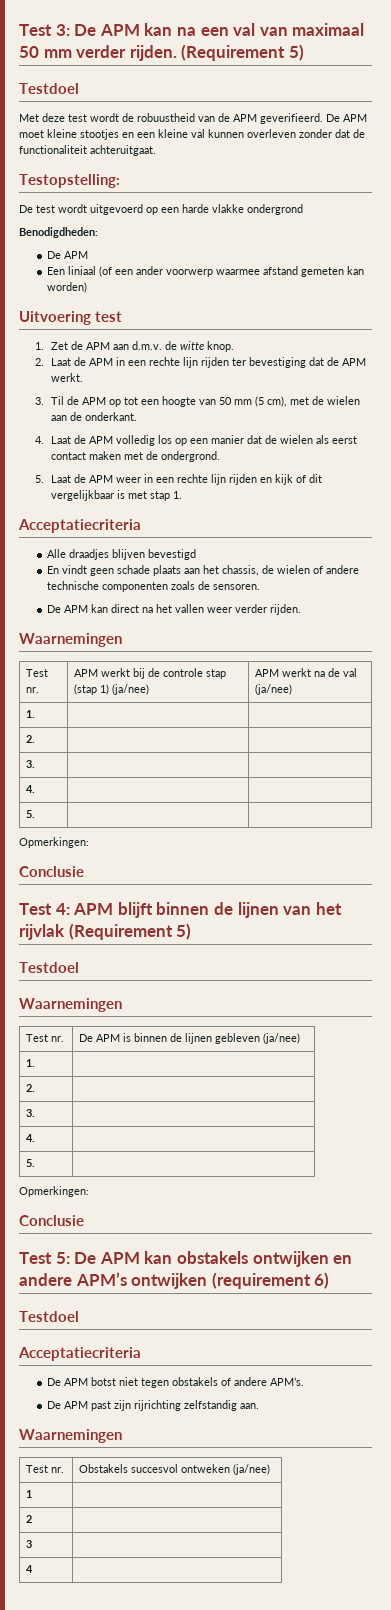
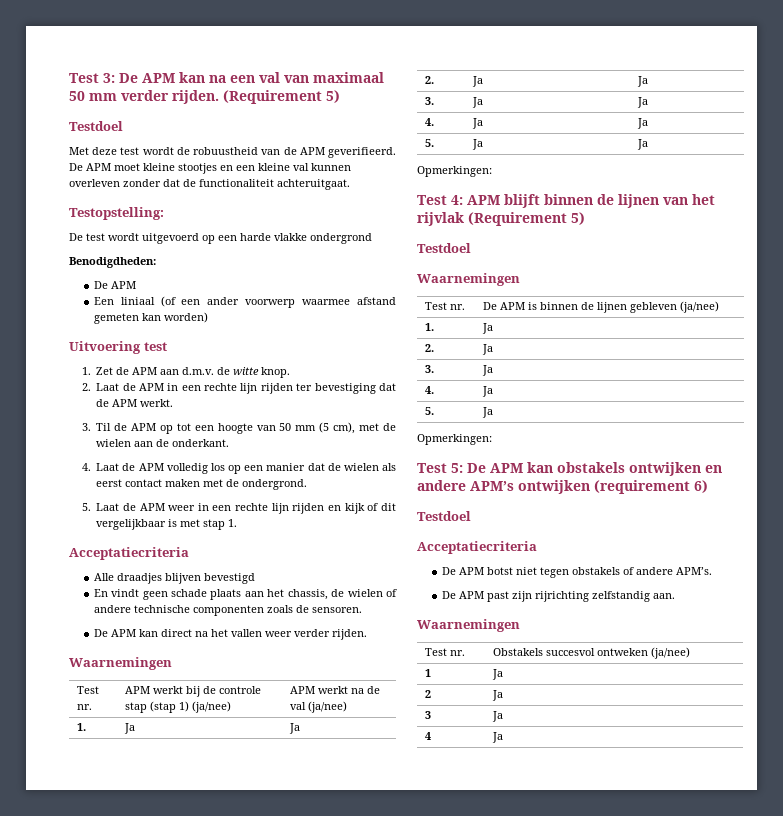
- 1. | |
- 2. | |
- 3. | |
- 4. | |
- 5. | |
+ 1. | Ja | Ja
+ 2. | Ja | Ja
+ 3. | Ja | Ja
+ 4. | Ja | Ja
+ 5. | Ja | Ja
  Opmerkingen:
- Conclusie
  Test nr. | De APM is binnen de lijnen gebleven (ja/nee)
- 1. |
- 2. |
- 3. |
- 4. |
- 5. |
+ 1. | Ja
+ 2. | Ja
+ 3. | Ja
+ 4. | Ja
+ 5. | Ja
  Opmerkingen:
- Conclusie
  Test nr. | Obstakels succesvol ontweken (ja/nee)
- 1 |
+ 1 | Ja
- 2 |
+ 2 | Ja
- 3 |
+ 3 | Ja
- 4 |
+ 4 | Ja

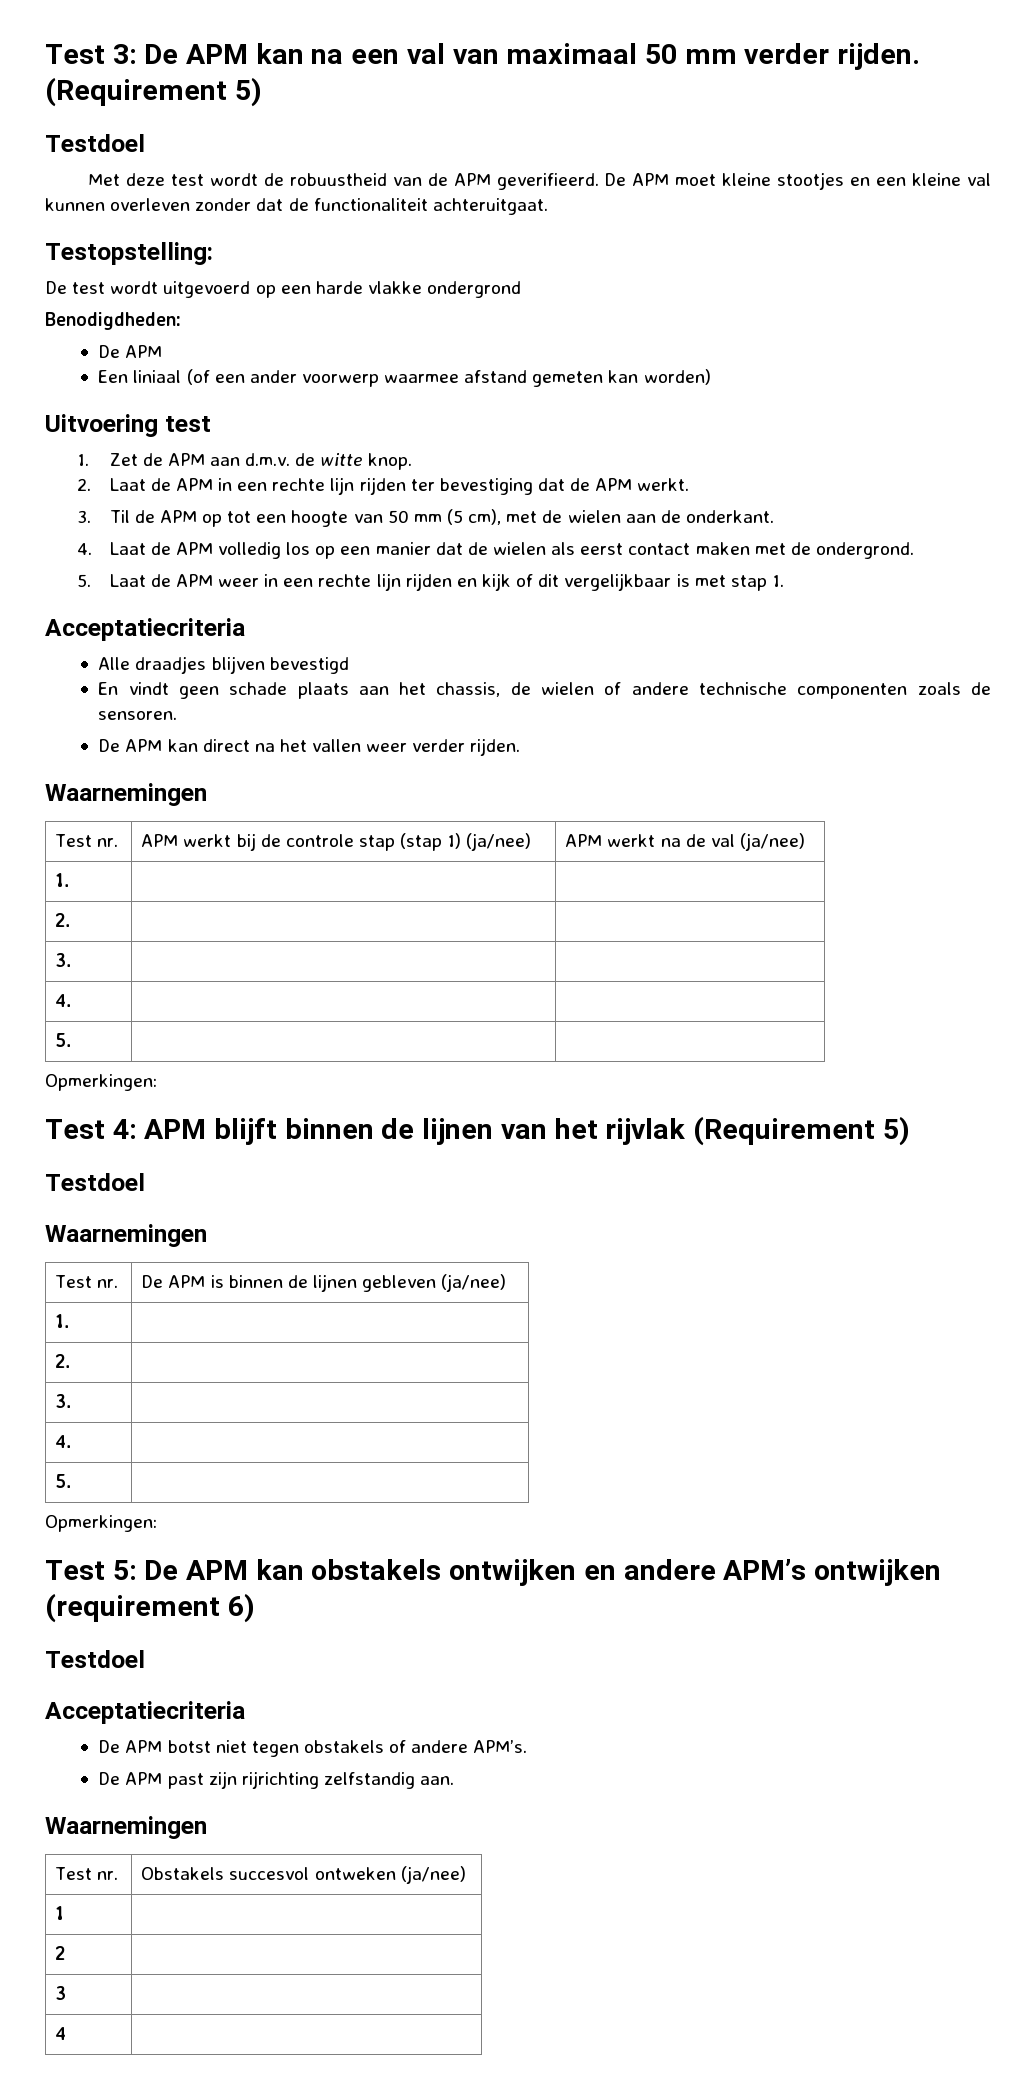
- 1. | Ja | Ja
- 2. | Ja | Ja
- 3. | Ja | Ja
- 4. | Ja | Ja
- 5. | Ja | Ja
+ 1. | |
+ 2. | |
+ 3. | |
+ 4. | |
+ 5. | |
  Test nr. | De APM is binnen de lijnen gebleven (ja/nee)
- 1. | Ja
- 2. | Ja
- 3. | Ja
- 4. | Ja
- 5. | Ja
+ 1. |
+ 2. |
+ 3. |
+ 4. |
+ 5. |
  Test nr. | Obstakels succesvol ontweken (ja/nee)
- 1 | Ja
+ 1 |
- 2 | Ja
+ 2 |
- 3 | Ja
+ 3 |
- 4 | Ja
+ 4 |

